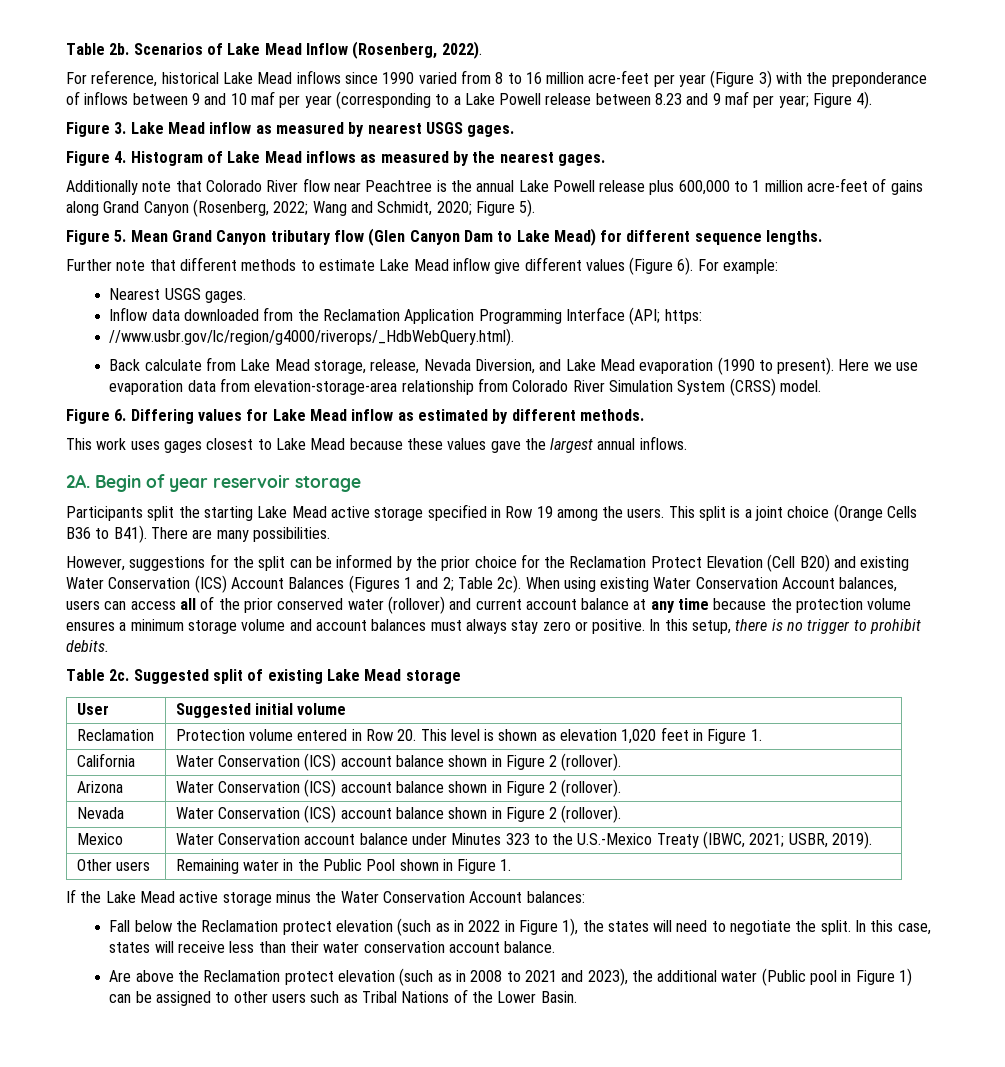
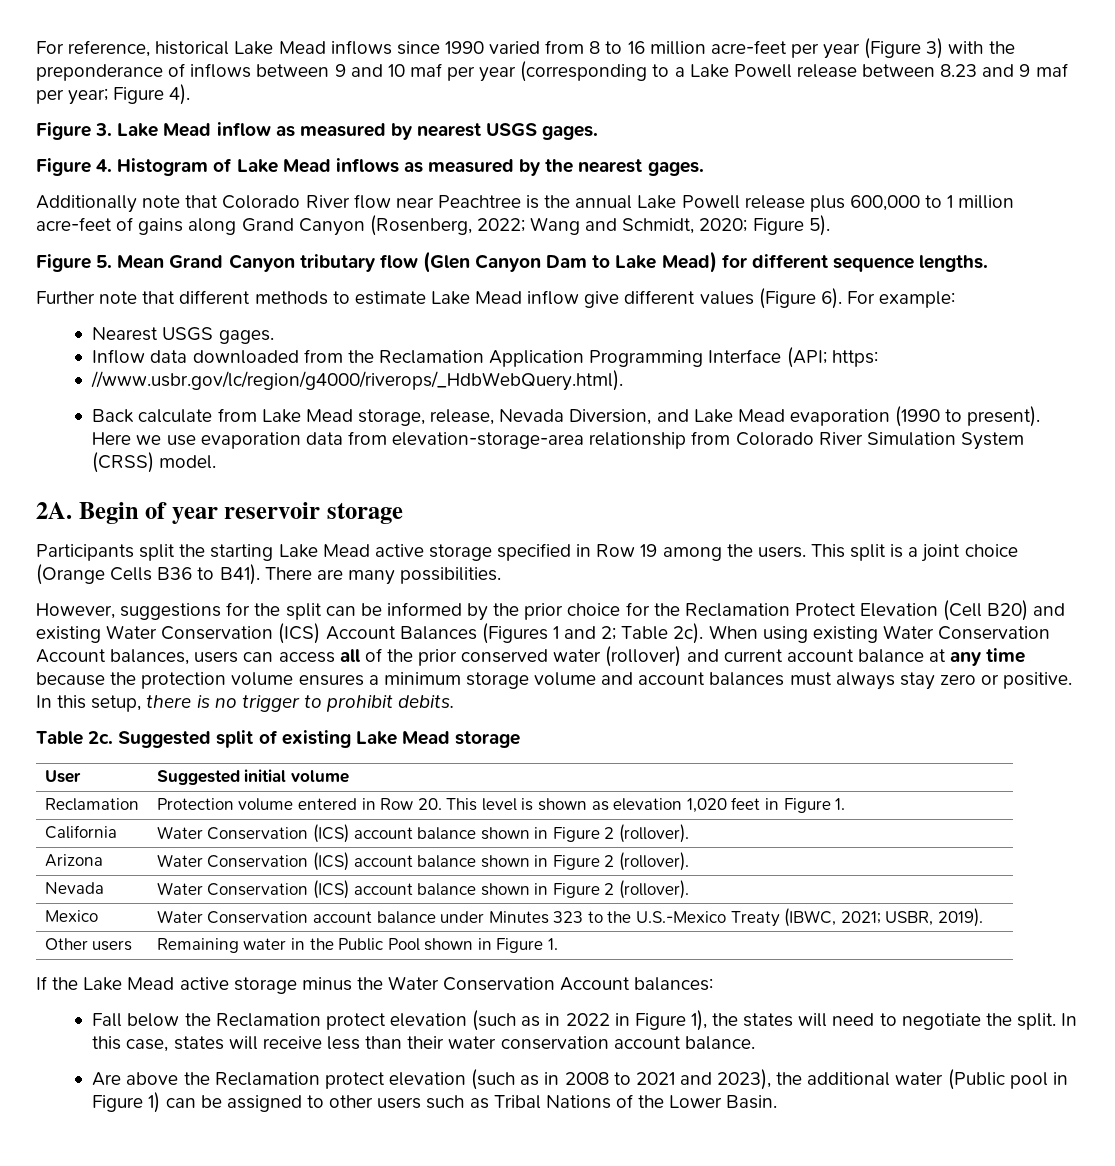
- Table 2b. Scenarios of Lake Mead Inflow (Rosenberg, 2022).
- Figure 6. Differing values for Lake Mead inflow as estimated by different methods.
- This work uses gages closest to Lake Mead because these values gave the largest annual inflows.

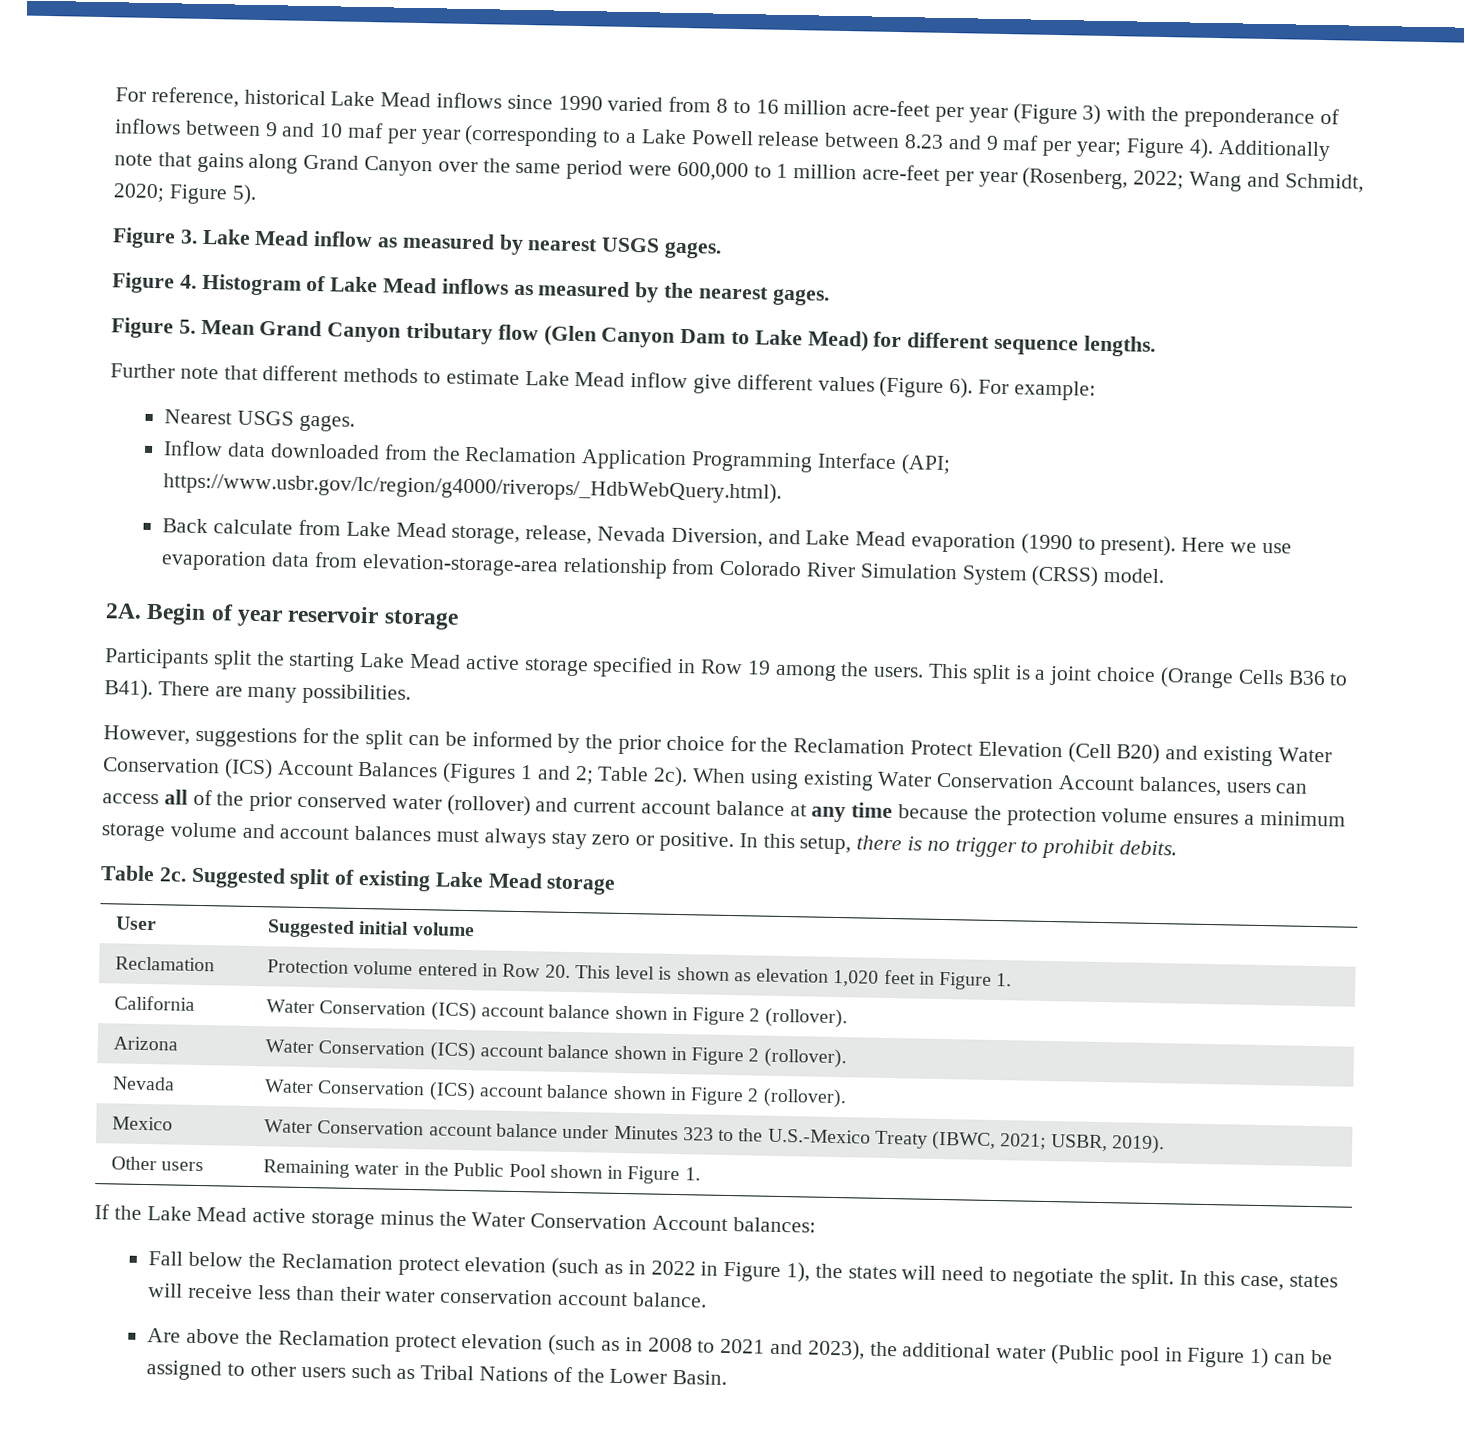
+ Additionally note that gains along Grand Canyon over the same period were 600,000 to 1 million acre-feet per year (Rosenberg, 2022; Wang and Schmidt, 2020; Figure 5).
- Additionally note that Colorado River flow near Peachtree is the annual Lake Powell release plus 600,000 to 1 million acre-feet of gains along Grand Canyon (Rosenberg, 2022; Wang and Schmidt, 2020; Figure 5).
- Inflow data downloaded from the Reclamation Application Programming Interface (API; https:
- //www.usbr.gov/lc/region/g4000/riverops/_HdbWebQuery.html).
+ Inflow data downloaded from the Reclamation Application Programming Interface (API; https://www.usbr.gov/lc/region/g4000/riverops/_HdbWebQuery.html).

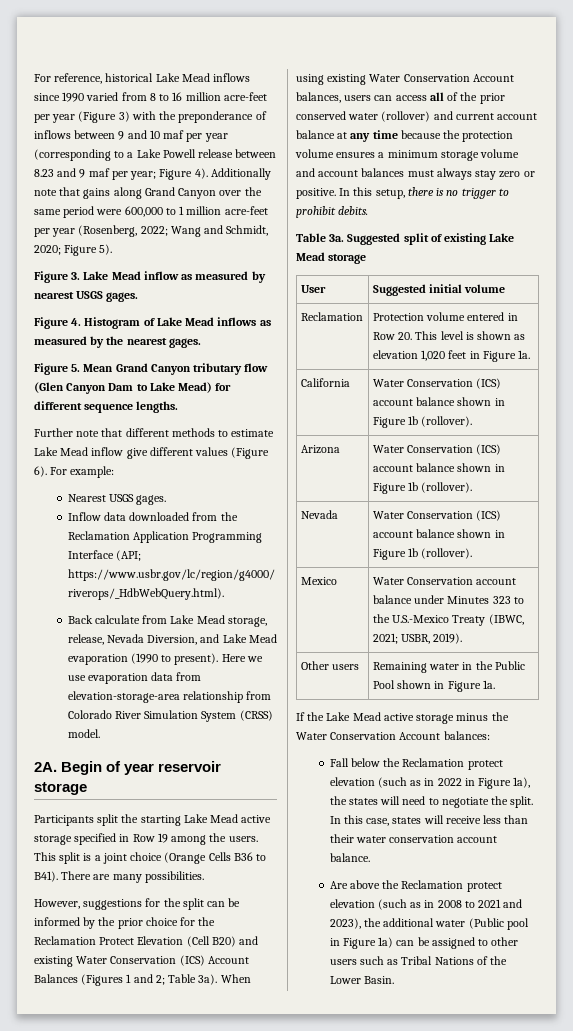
- However, suggestions for the split can be informed by the prior choice for the Reclamation Protect Elevation (Cell B20) and existing Water Conservation (ICS) Account Balances (Figures 1 and 2; Table 2c).
+ However, suggestions for the split can be informed by the prior choice for the Reclamation Protect Elevation (Cell B20) and existing Water Conservation (ICS) Account Balances (Figures 1 and 2; Table 3a).
- Table 2c.
+ Table 3a.
- Reclamation | Protection volume entered in Row 20. This level is shown as elevation 1,020 feet in Figure 1.
+ Reclamation | Protection volume entered in Row 20. This level is shown as elevation 1,020 feet in Figure 1a.
- California | Water Conservation (ICS) account balance shown in Figure 2 (rollover).
+ California | Water Conservation (ICS) account balance shown in Figure 1b (rollover).
- Arizona | Water Conservation (ICS) account balance shown in Figure 2 (rollover).
+ Arizona | Water Conservation (ICS) account balance shown in Figure 1b (rollover).
- Nevada | Water Conservation (ICS) account balance shown in Figure 2 (rollover).
+ Nevada | Water Conservation (ICS) account balance shown in Figure 1b (rollover).
- Other users | Remaining water in the Public Pool shown in Figure 1.
+ Other users | Remaining water in the Public Pool shown in Figure 1a.
- Fall below the Reclamation protect elevation (such as in 2022 in Figure 1), the states will need to negotiate the split.
+ Fall below the Reclamation protect elevation (such as in 2022 in Figure 1a), the states will need to negotiate the split.
- Are above the Reclamation protect elevation (such as in 2008 to 2021 and 2023), the additional water (Public pool in Figure 1) can be assigned to other users such as Tribal Nations of the Lower Basin.
+ Are above the Reclamation protect elevation (such as in 2008 to 2021 and 2023), the additional water (Public pool in Figure 1a) can be assigned to other users such as Tribal Nations of the Lower Basin.

